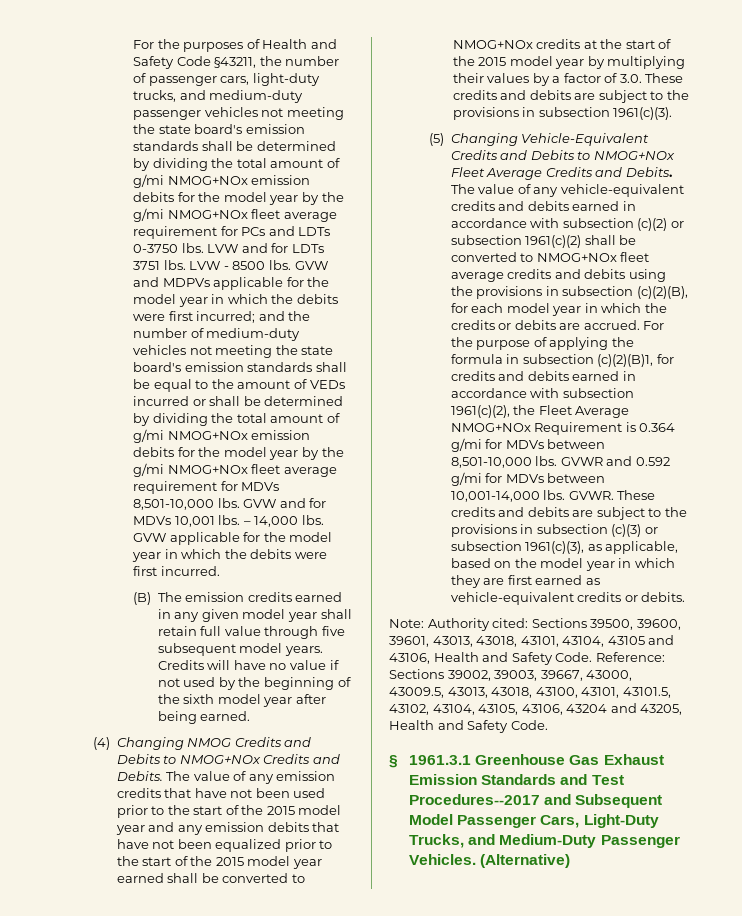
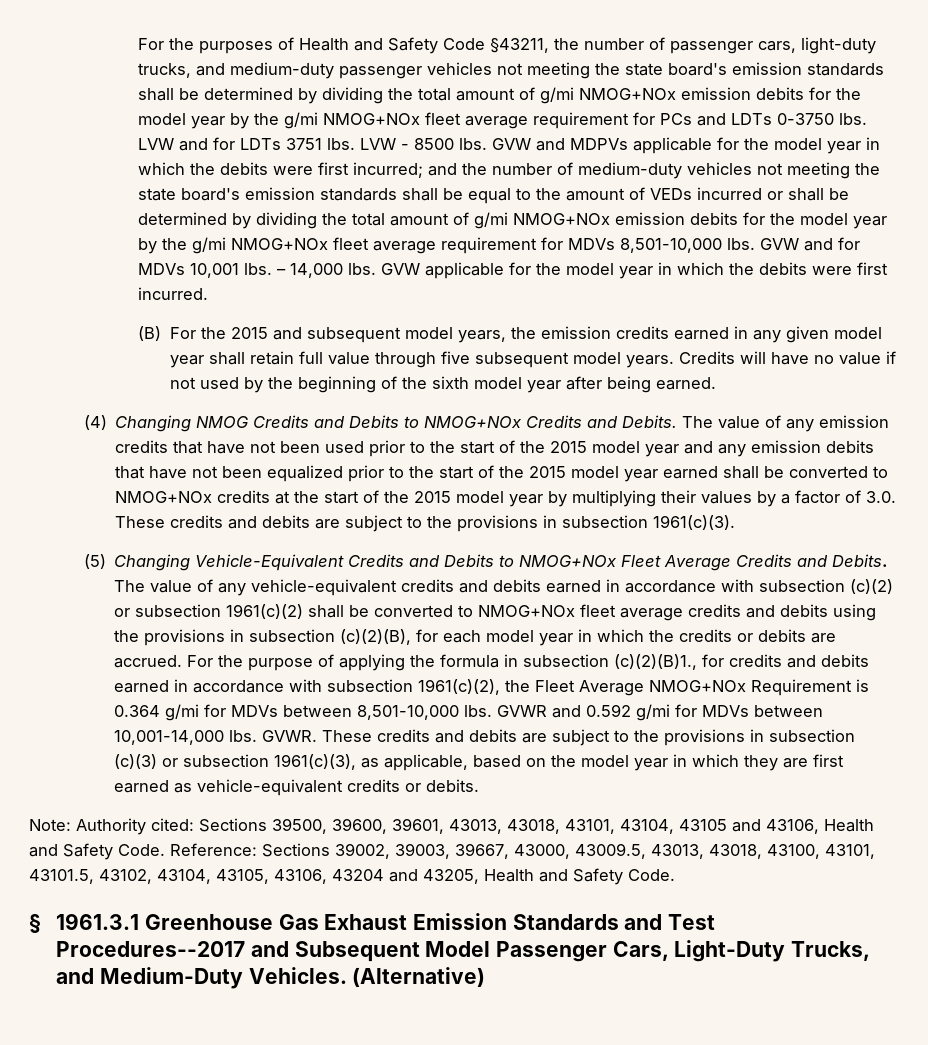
- (B) The emission credits earned in any given model year shall retain full value through five subsequent model years.
+ (B) For the 2015 and subsequent model years, the emission credits earned in any given model year shall retain full value through five subsequent model years.
- For the purpose of applying the formula in subsection (c)(2)(B)1, for credits and debits earned in accordance with subsection 1961(c)(2), the Fleet Average NMOG+NOx Requirement is 0.364 g/mi for MDVs between 8,501-10,000 lbs.
+ For the purpose of applying the formula in subsection (c)(2)(B)1., for credits and debits earned in accordance with subsection 1961(c)(2), the Fleet Average NMOG+NOx Requirement is 0.364 g/mi for MDVs between 8,501-10,000 lbs.
- § 1961.3.1 Greenhouse Gas Exhaust Emission Standards and Test Procedures--2017 and Subsequent Model Passenger Cars, Light-Duty Trucks, and Medium-Duty Passenger Vehicles.
+ § 1961.3.1 Greenhouse Gas Exhaust Emission Standards and Test Procedures--2017 and Subsequent Model Passenger Cars, Light-Duty Trucks, and Medium-Duty Vehicles.

